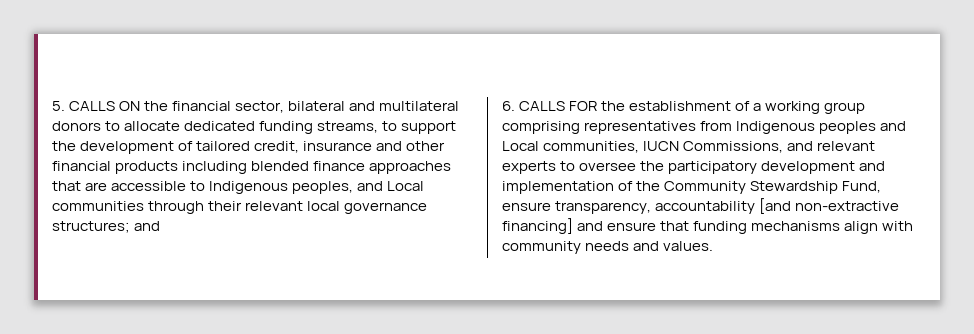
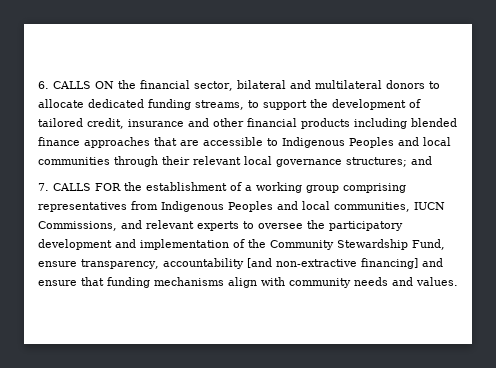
- 5. CALLS ON the financial sector, bilateral and multilateral donors to allocate dedicated funding streams, to support the development of tailored credit, insurance and other financial products including blended finance approaches that are accessible to Indigenous peoples, and Local communities through their relevant local governance structures; and
+ 6. CALLS ON the financial sector, bilateral and multilateral donors to allocate dedicated funding streams, to support the development of tailored credit, insurance and other financial products including blended finance approaches that are accessible to Indigenous Peoples and local communities through their relevant local governance structures; and
- 6. CALLS FOR the establishment of a working group comprising representatives from Indigenous peoples and Local communities, IUCN Commissions, and relevant experts to oversee the participatory development and implementation of the Community Stewardship Fund, ensure transparency, accountability [and non-extractive financing] and ensure that funding mechanisms align with community needs and values.
+ 7. CALLS FOR the establishment of a working group comprising representatives from Indigenous Peoples and local communities, IUCN Commissions, and relevant experts to oversee the participatory development and implementation of the Community Stewardship Fund, ensure transparency, accountability [and non-extractive financing] and ensure that funding mechanisms align with community needs and values.

